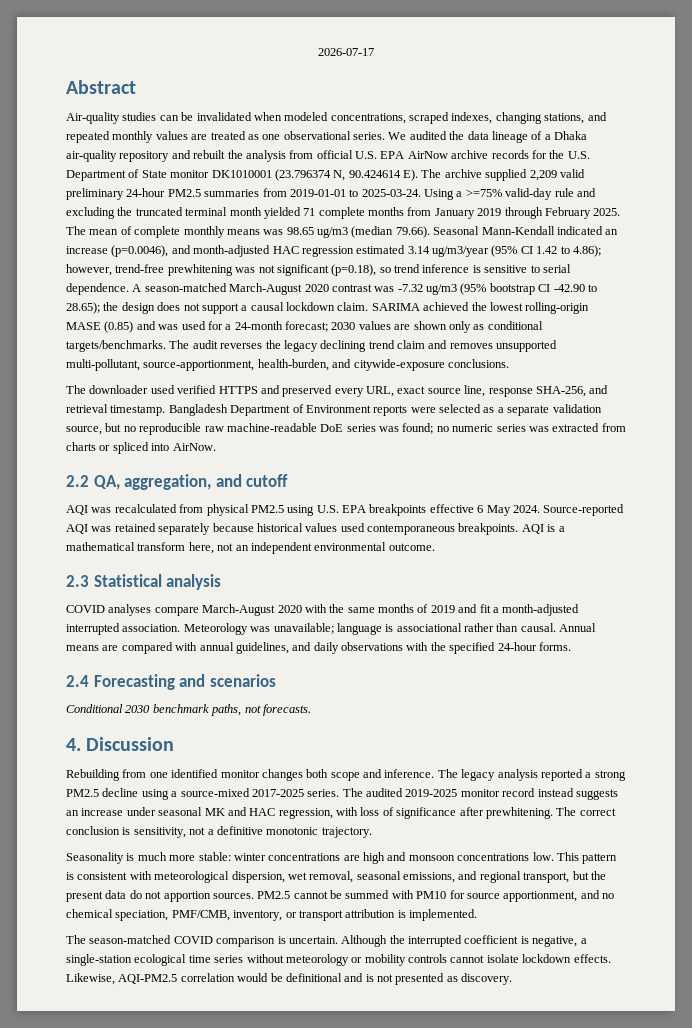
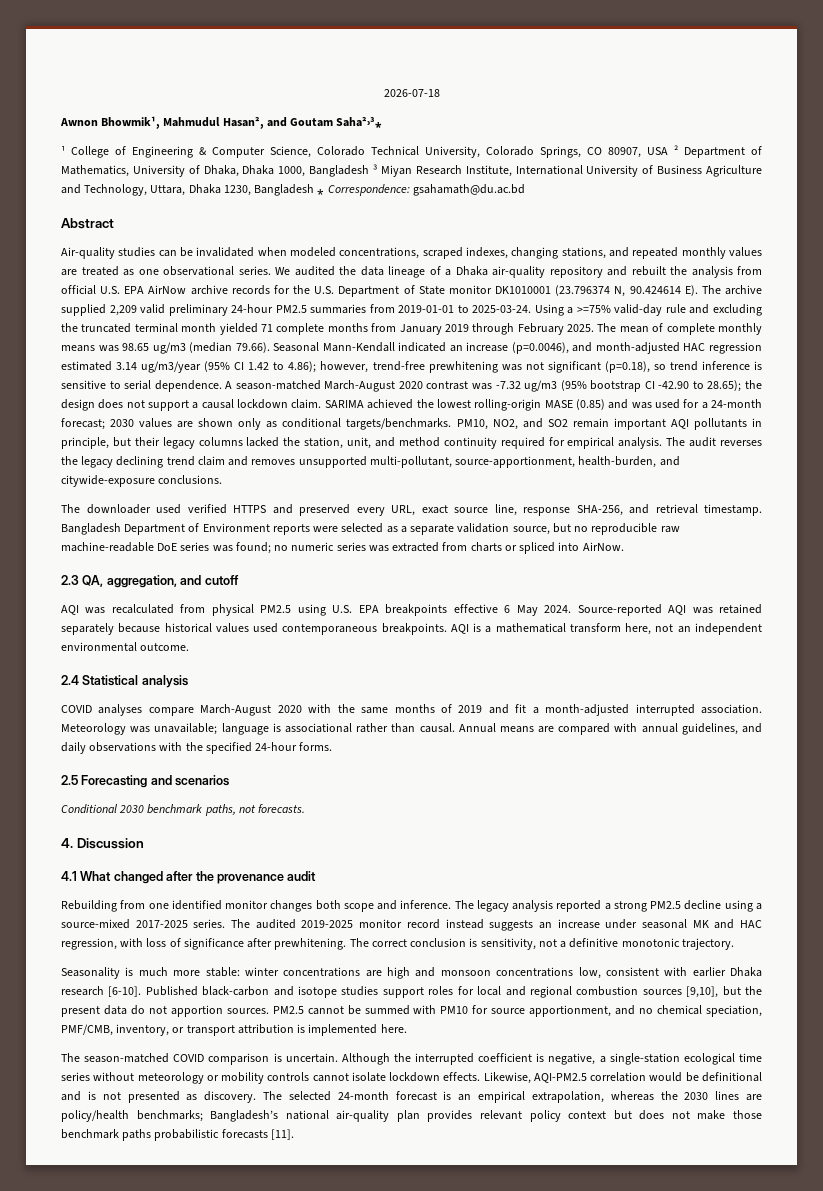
- 2026-07-17
+ 2026-07-18
+ Awnon Bhowmik¹, Mahmudul Hasan², and Goutam Saha²˒³⁎
+ ¹ College of Engineering & Computer Science, Colorado Technical University, Colorado Springs, CO 80907, USA ² Department of Mathematics, University of Dhaka, Dhaka 1000, Bangladesh ³ Miyan Research Institute, International University of Business Agriculture and Technology, Uttara, Dhaka 1230, Bangladesh ⁎ Correspondence: gsahamath@du.ac.bd
+ PM10, NO2, and SO2 remain important AQI pollutants in principle, but their legacy columns lacked the station, unit, and method continuity required for empirical analysis.
- 2.2 QA, aggregation, and cutoff
+ 2.3 QA, aggregation, and cutoff
- 2.3 Statistical analysis
+ 2.4 Statistical analysis
- 2.4 Forecasting and scenarios
+ 2.5 Forecasting and scenarios
+ 4.1 What changed after the provenance audit
- Seasonality is much more stable: winter concentrations are high and monsoon concentrations low. This pattern is consistent with meteorological dispersion, wet removal, seasonal emissions, and regional transport, but the present data do not apportion sources.
+ Seasonality is much more stable: winter concentrations are high and monsoon concentrations low, consistent with earlier Dhaka research [6-10]. Published black-carbon and isotope studies support roles for local and regional combustion sources [9,10], but the present data do not apportion sources.
- PM2.5 cannot be summed with PM10 for source apportionment, and no chemical speciation, PMF/CMB, inventory, or transport attribution is implemented.
+ PM2.5 cannot be summed with PM10 for source apportionment, and no chemical speciation, PMF/CMB, inventory, or transport attribution is implemented here.
+ The selected 24-month forecast is an empirical extrapolation, whereas the 2030 lines are policy/health benchmarks; Bangladesh’s national air-quality plan provides relevant policy context but does not make those benchmark paths probabilistic forecasts [11].

